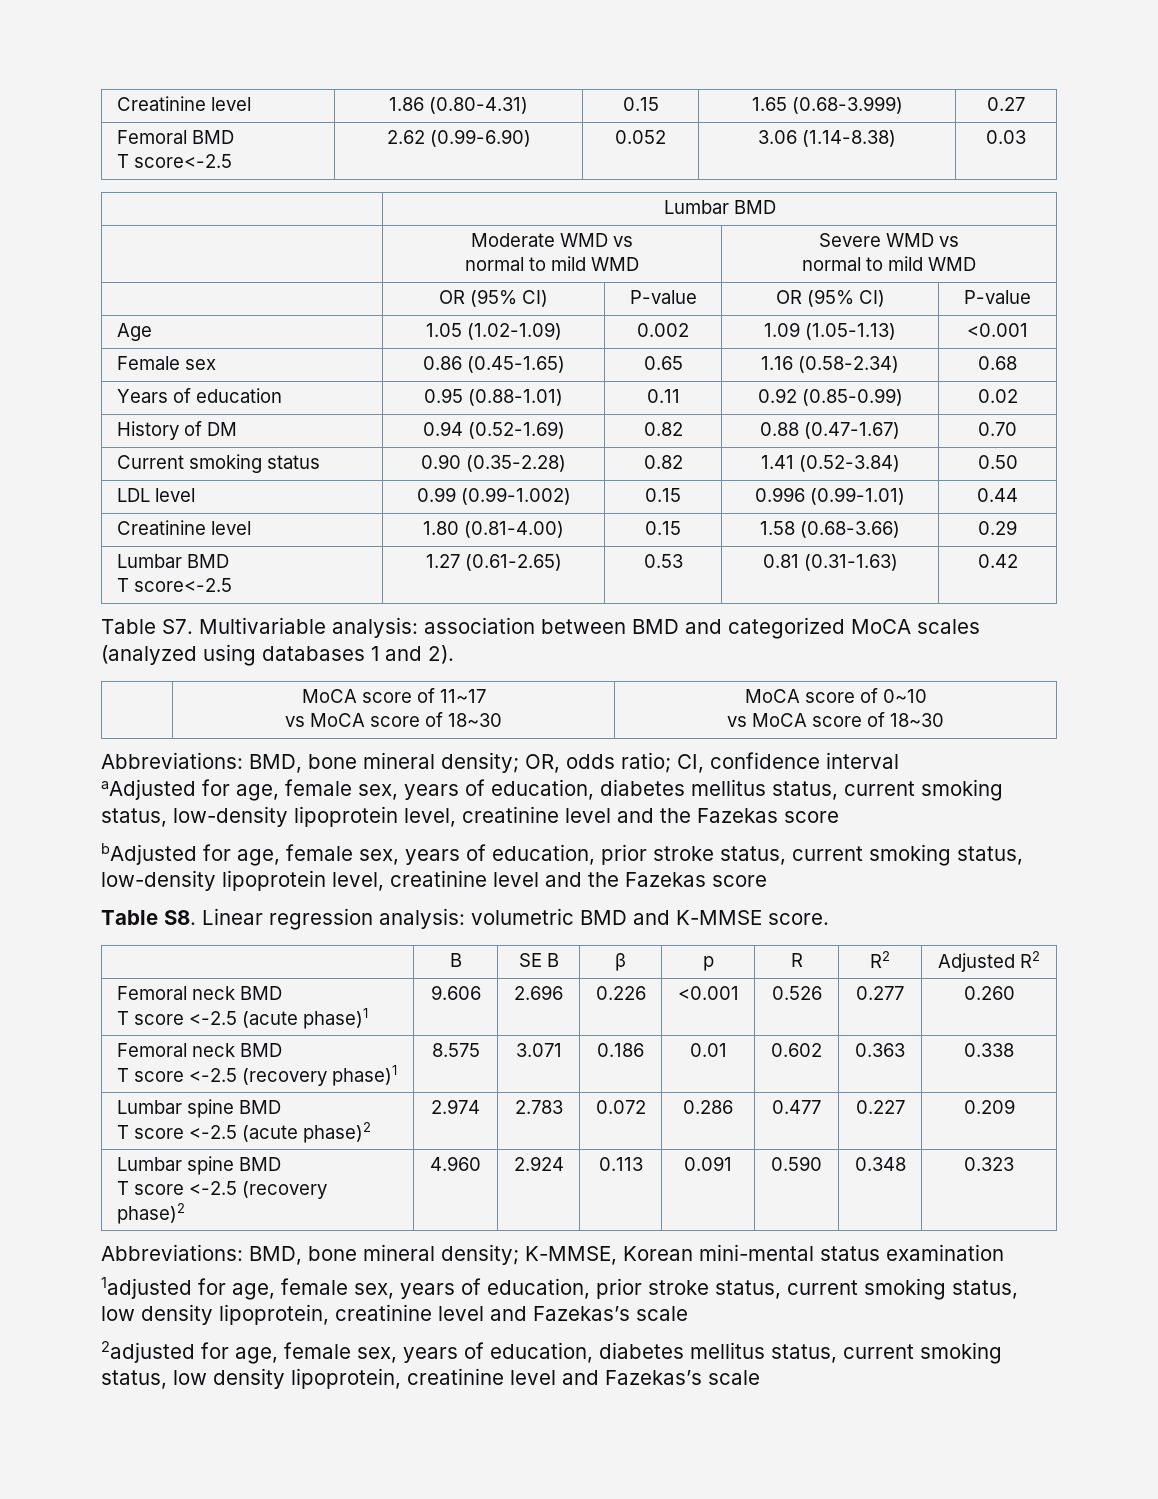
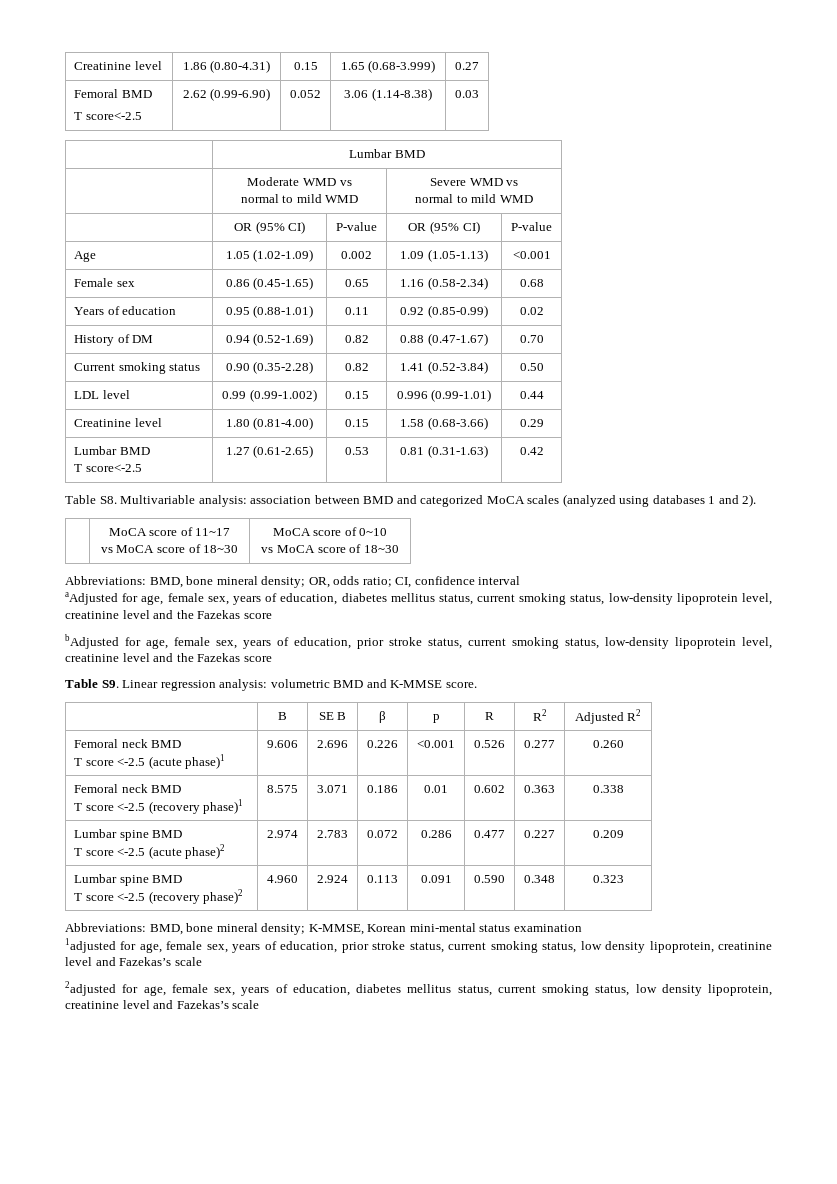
- Table S7. Multivariable analysis: association between BMD and categorized MoCA scales (analyzed using databases 1 and 2).
+ Table S8. Multivariable analysis: association between BMD and categorized MoCA scales (analyzed using databases 1 and 2).
- Table S8. Linear regression analysis: volumetric BMD and K-MMSE score.
+ Table S9. Linear regression analysis: volumetric BMD and K-MMSE score.

